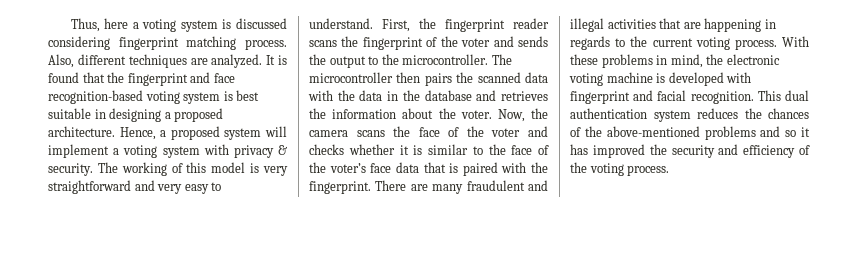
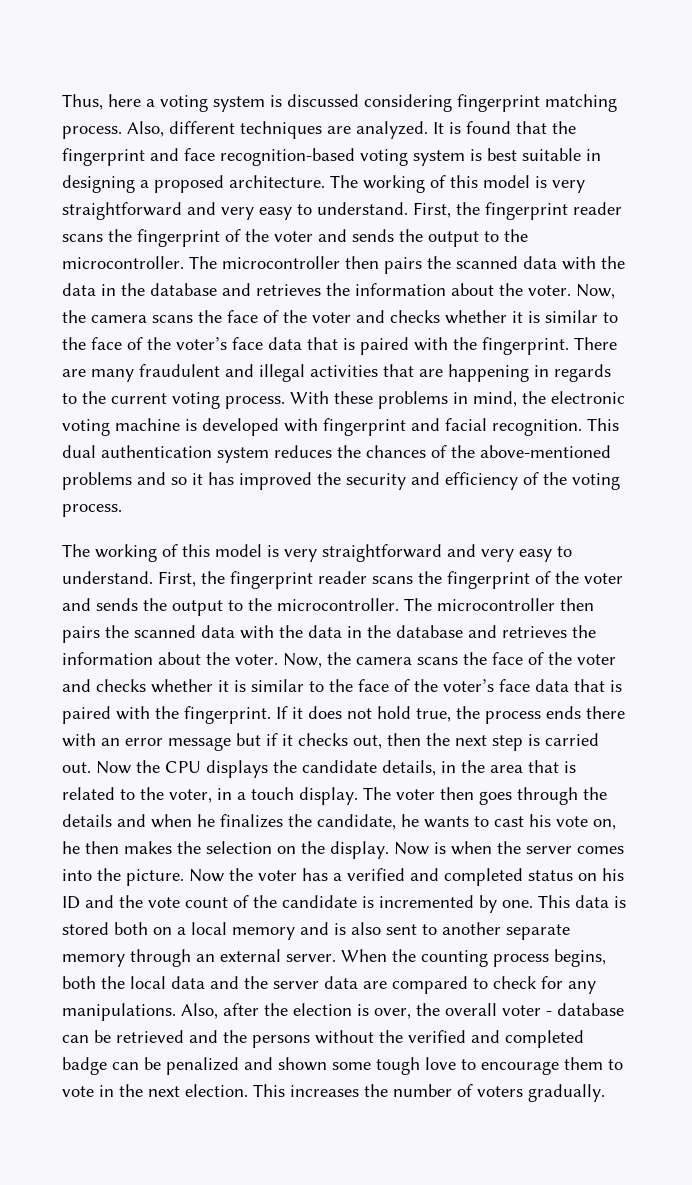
- Hence, a proposed system will implement a voting system with privacy & security.
+ The working of this model is very straightforward and very easy to understand. First, the fingerprint reader scans the fingerprint of the voter and sends the output to the microcontroller. The microcontroller then pairs the scanned data with the data in the database and retrieves the information about the voter. Now, the camera scans the face of the voter and checks whether it is similar to the face of the voter’s face data that is paired with the fingerprint. If it does not hold true, the process ends there with an error message but if it checks out, then the next step is carried out. Now the CPU displays the candidate details, in the area that is related to the voter, in a touch display. The voter then goes through the details and when he finalizes the candidate, he wants to cast his vote on, he then makes the selection on the display. Now is when the server comes into the picture. Now the voter has a verified and completed status on his ID and the vote count of the candidate is incremented by one. This data is stored both on a local memory and is also sent to another separate memory through an external server. When the counting process begins, both the local data and the server data are compared to check for any manipulations. Also, after the election is over, the overall voter - database can be retrieved and the persons without the verified and completed badge can be penalized and shown some tough love to encourage them to vote in the next election. This increases the number of voters gradually.

